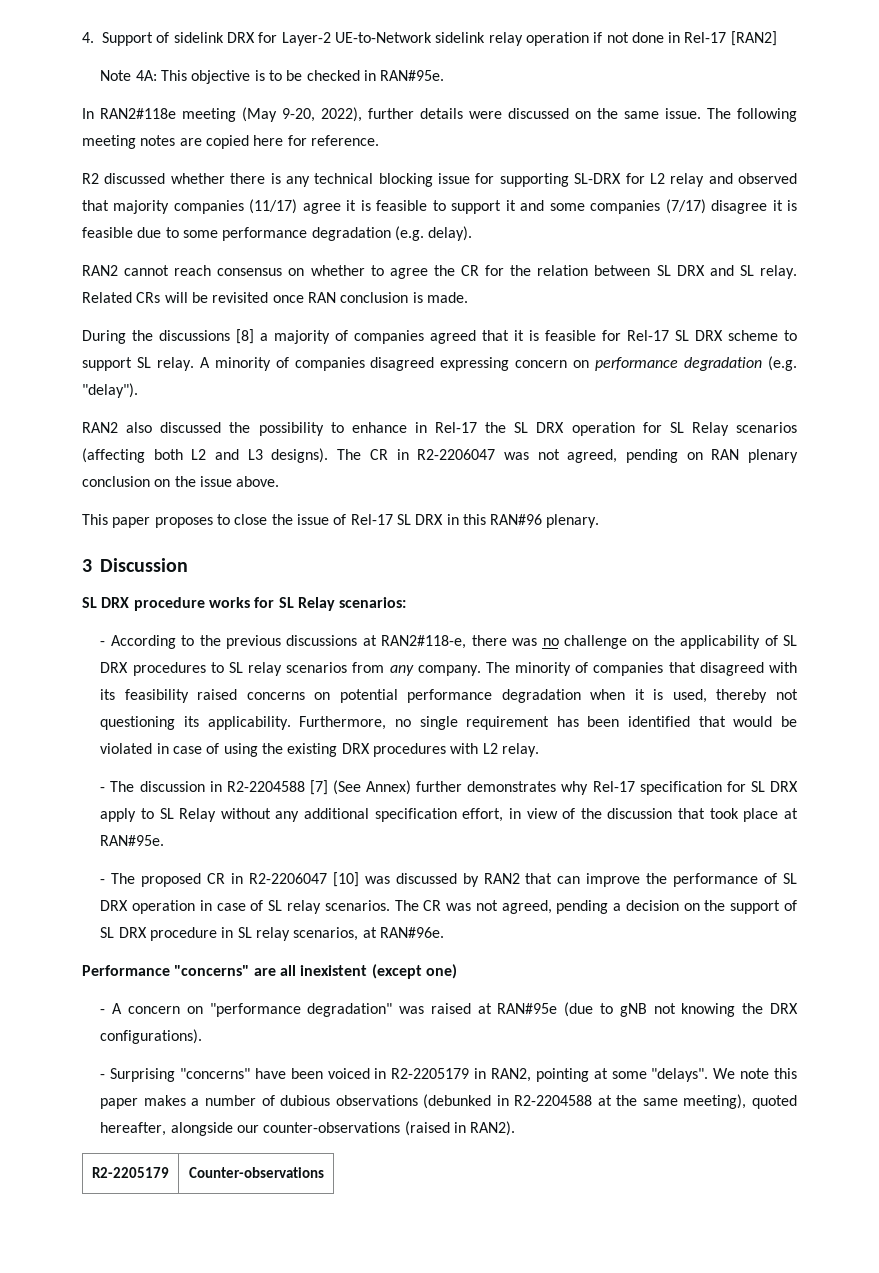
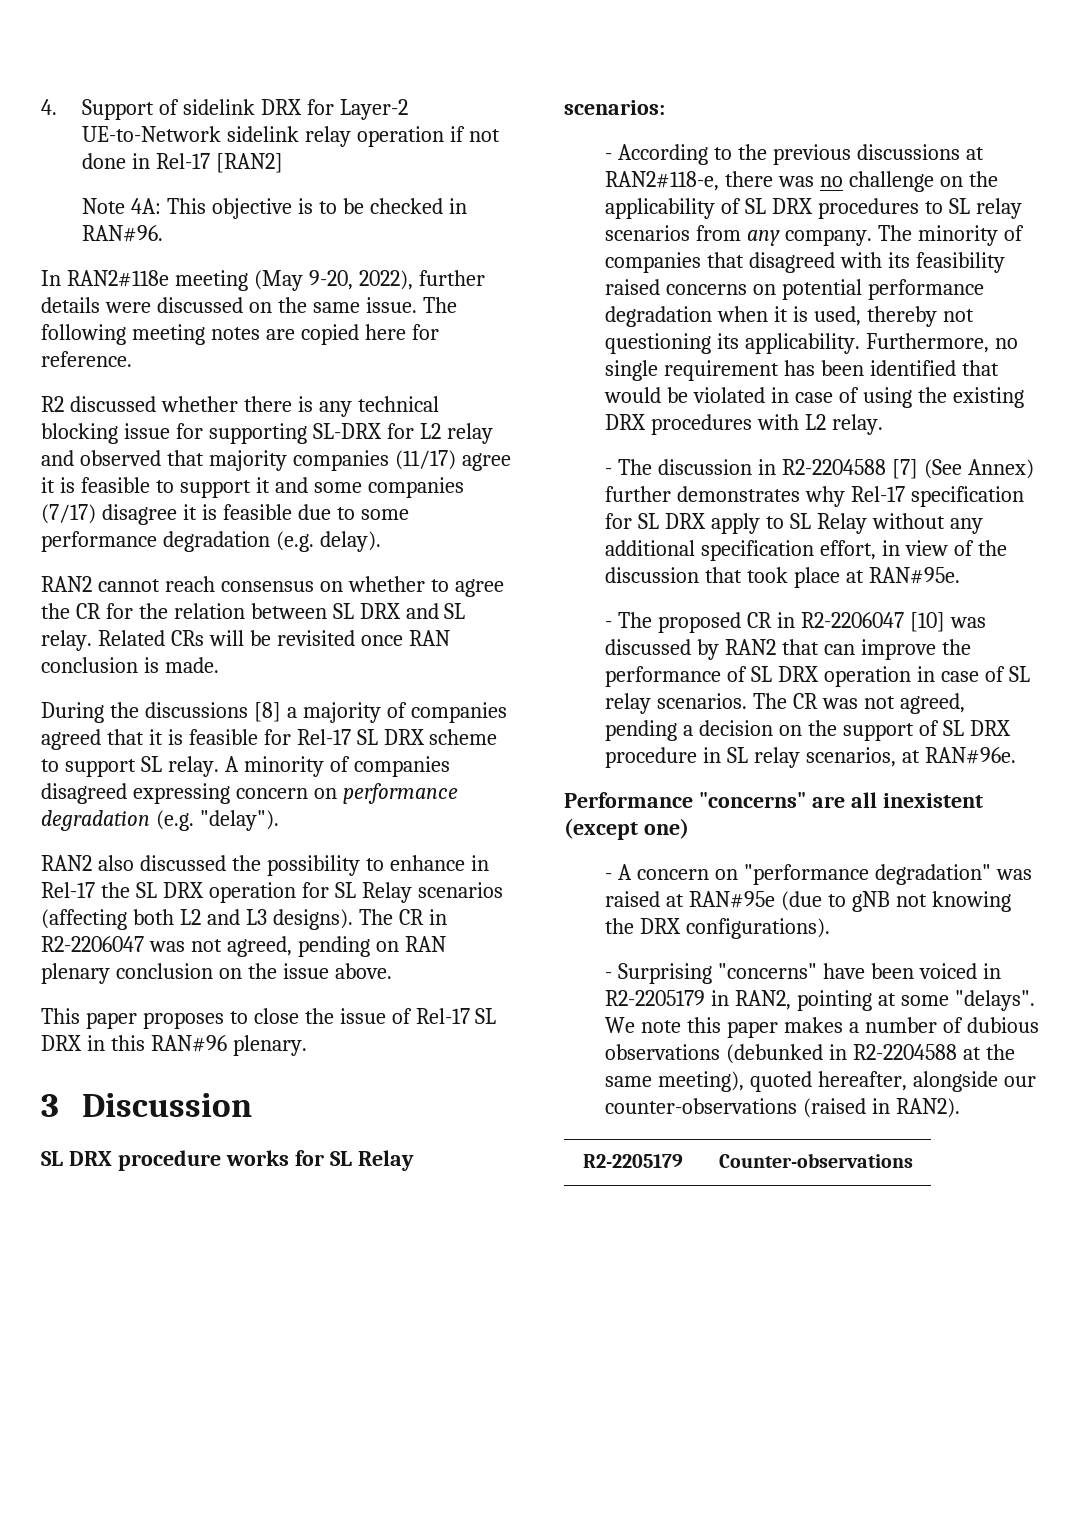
- Note 4A: This objective is to be checked in RAN#95e.
+ Note 4A: This objective is to be checked in RAN#96.

